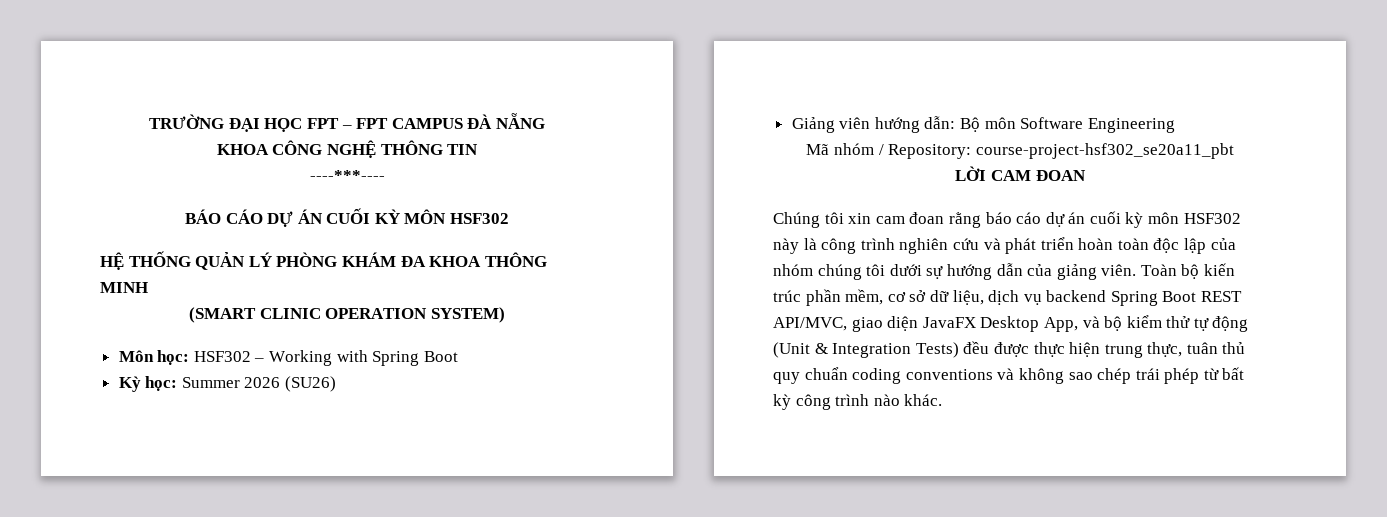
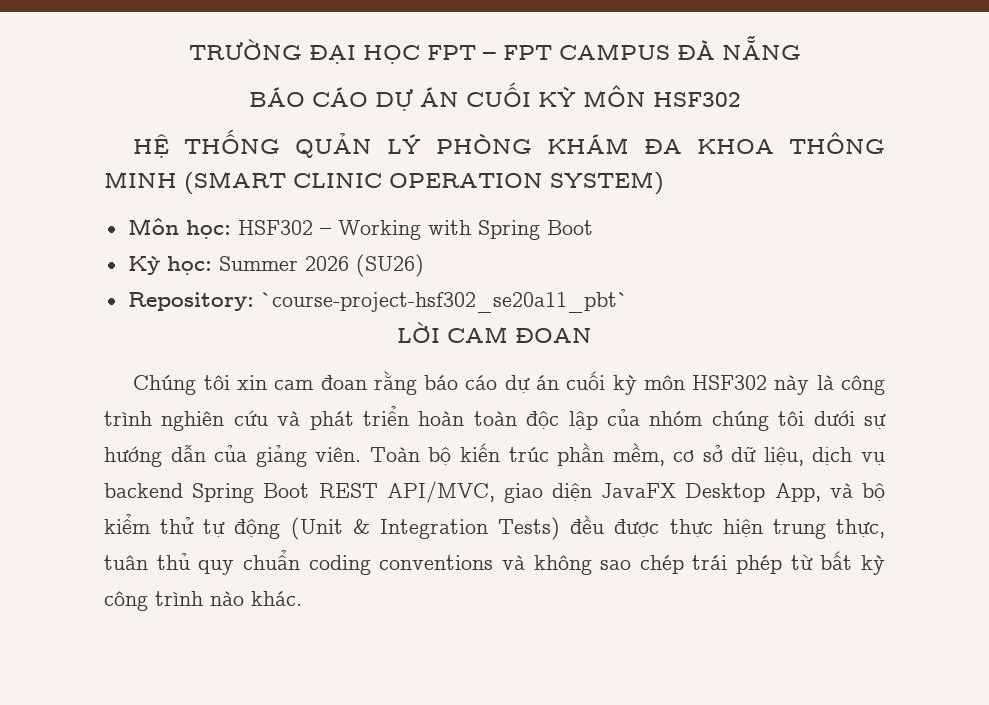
- KHOA CÔNG NGHỆ THÔNG TIN
- ----***----
- HỆ THỐNG QUẢN LÝ PHÒNG KHÁM ĐA KHOA THÔNG MINH
- (SMART CLINIC OPERATION SYSTEM)
+ HỆ THỐNG QUẢN LÝ PHÒNG KHÁM ĐA KHOA THÔNG MINH (SMART CLINIC OPERATION SYSTEM)
- Giảng viên hướng dẫn: Bộ môn Software Engineering
- Mã nhóm / Repository: course-project-hsf302_se20a11_pbt
+ Repository: `course-project-hsf302_se20a11_pbt`

